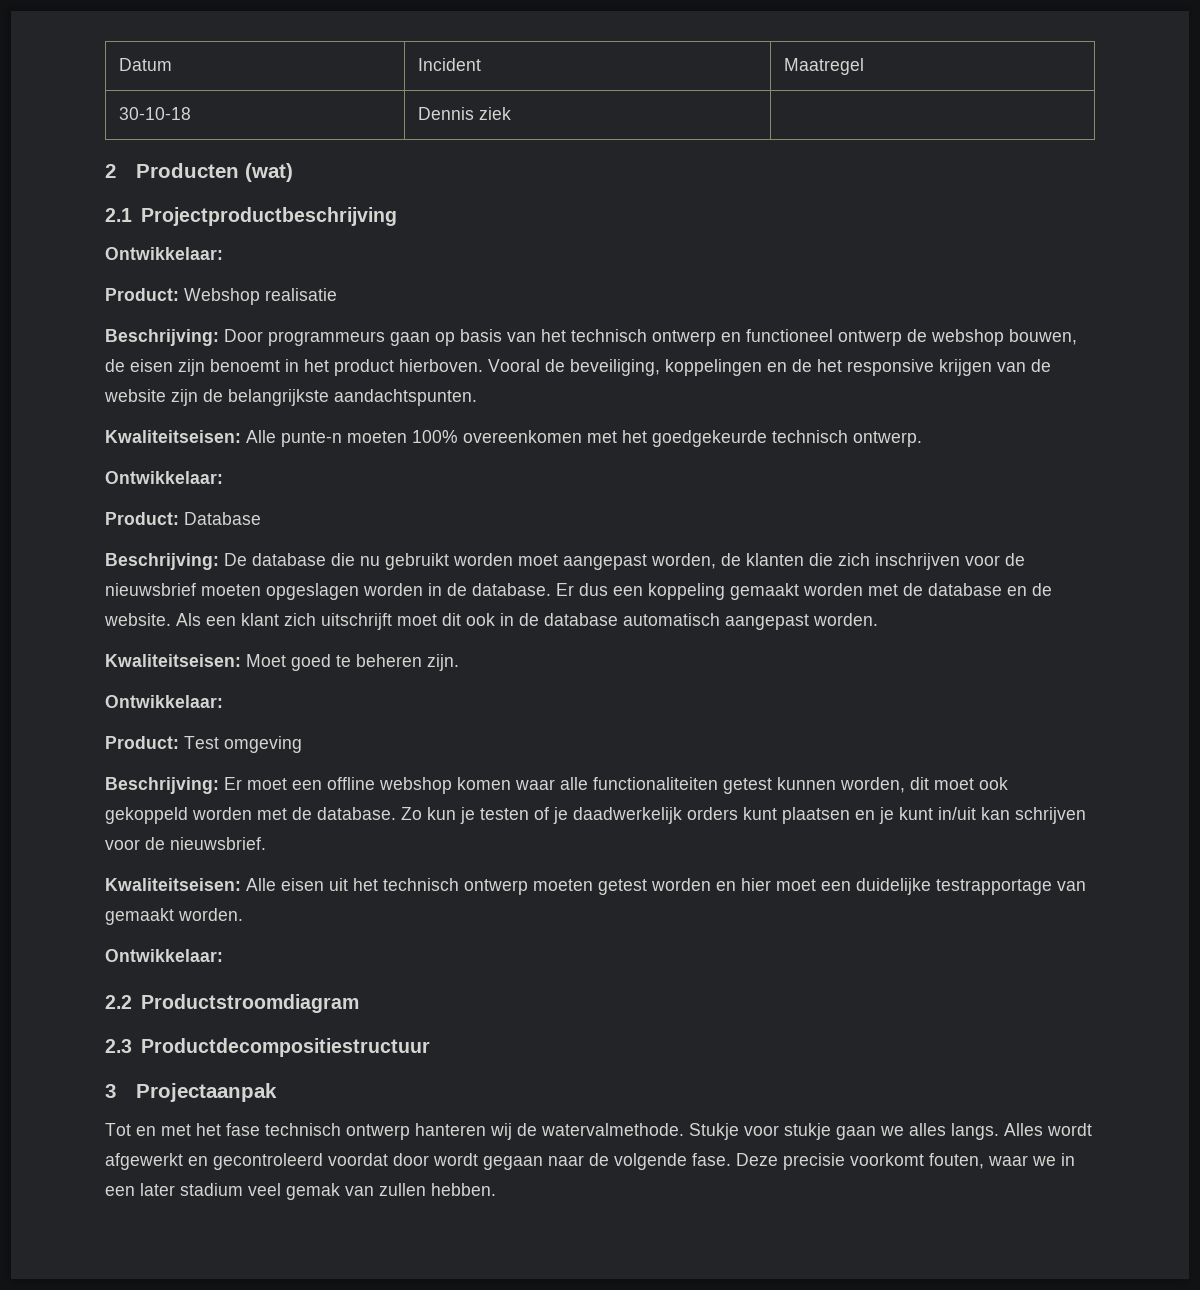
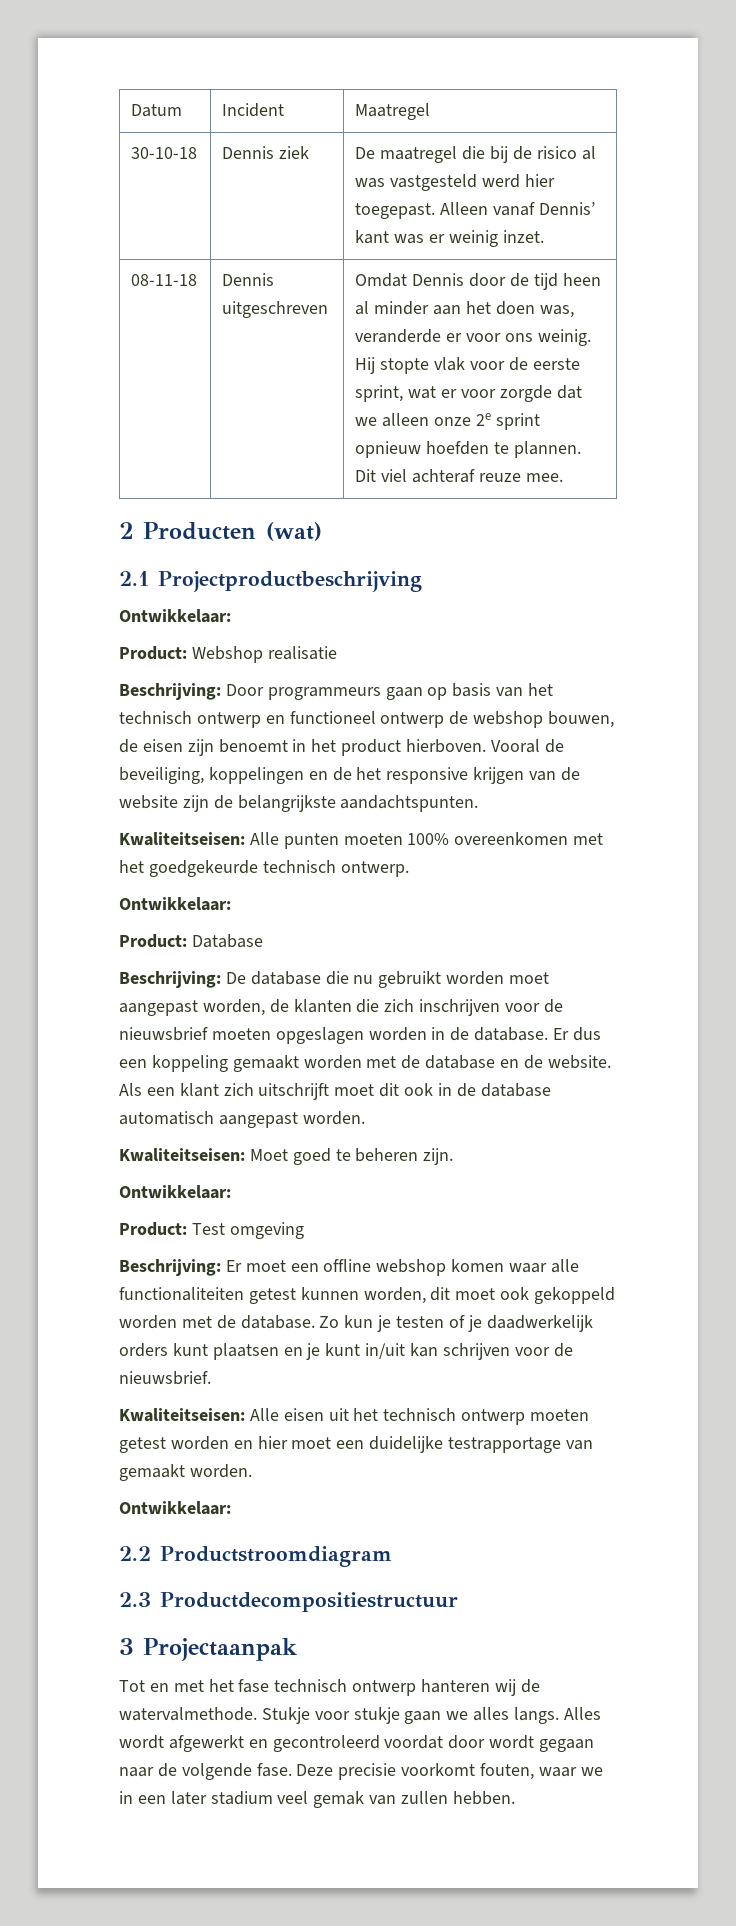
- 30-10-18 | Dennis ziek |
+ 30-10-18 | Dennis ziek | De maatregel die bij de risico al was vastgesteld werd hier toegepast. Alleen vanaf Dennis’ kant was er weinig inzet.
+ 08-11-18 | Dennis uitgeschreven | Omdat Dennis door de tijd heen al minder aan het doen was, veranderde er voor ons weinig. Hij stopte vlak voor de eerste sprint, wat er voor zorgde dat we alleen onze 2e sprint opnieuw hoefden te plannen. Dit viel achteraf reuze mee.
- Kwaliteitseisen: Alle punte-n moeten 100% overeenkomen met het goedgekeurde technisch ontwerp.
+ Kwaliteitseisen: Alle punten moeten 100% overeenkomen met het goedgekeurde technisch ontwerp.

